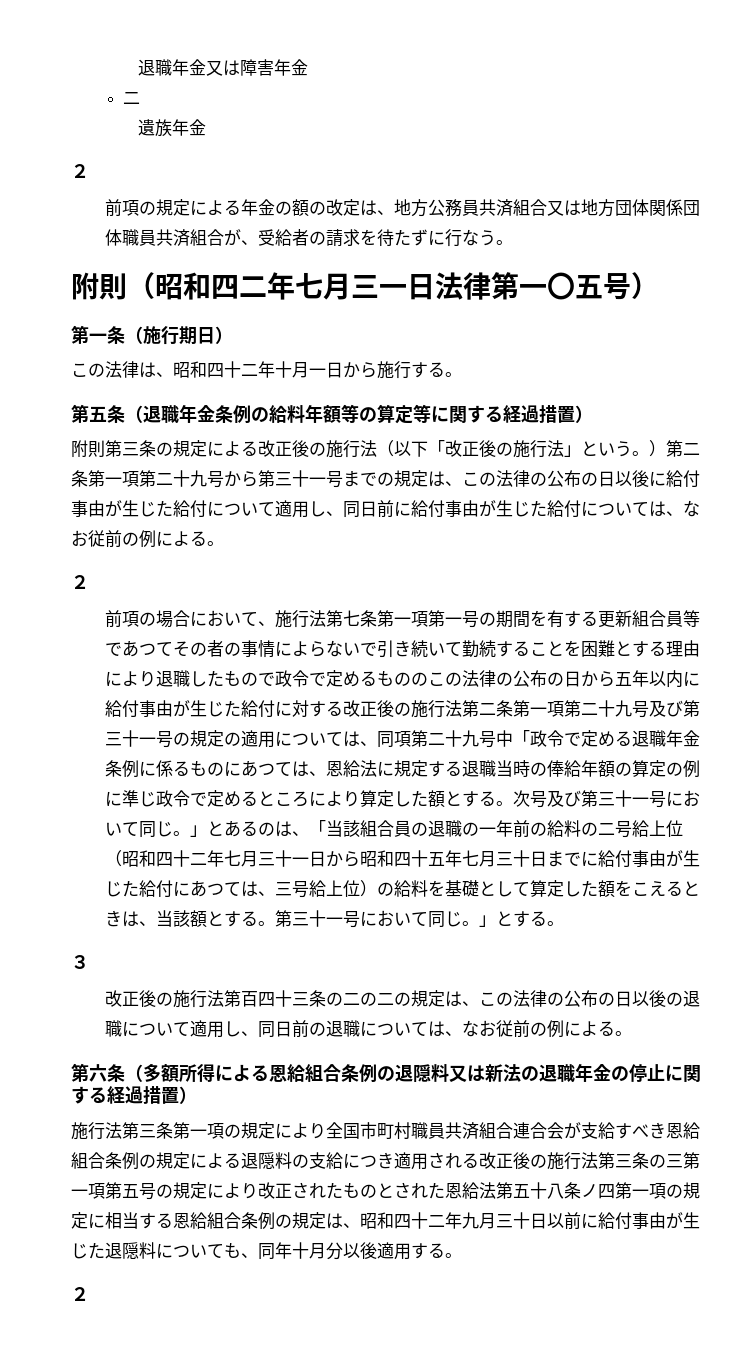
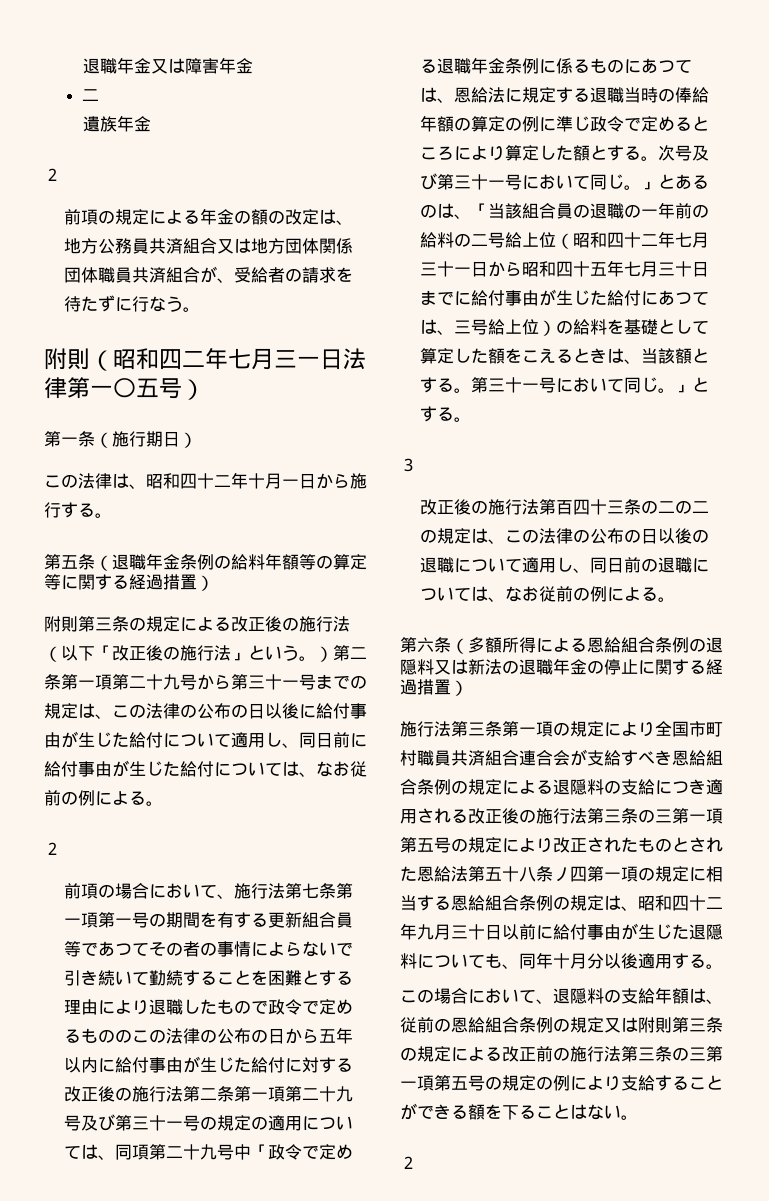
+ この場合において、退隠料の支給年額は、従前の恩給組合条例の規定又は附則第三条の規定による改正前の施行法第三条の三第一項第五号の規定の例により支給することができる額を下ることはない。

